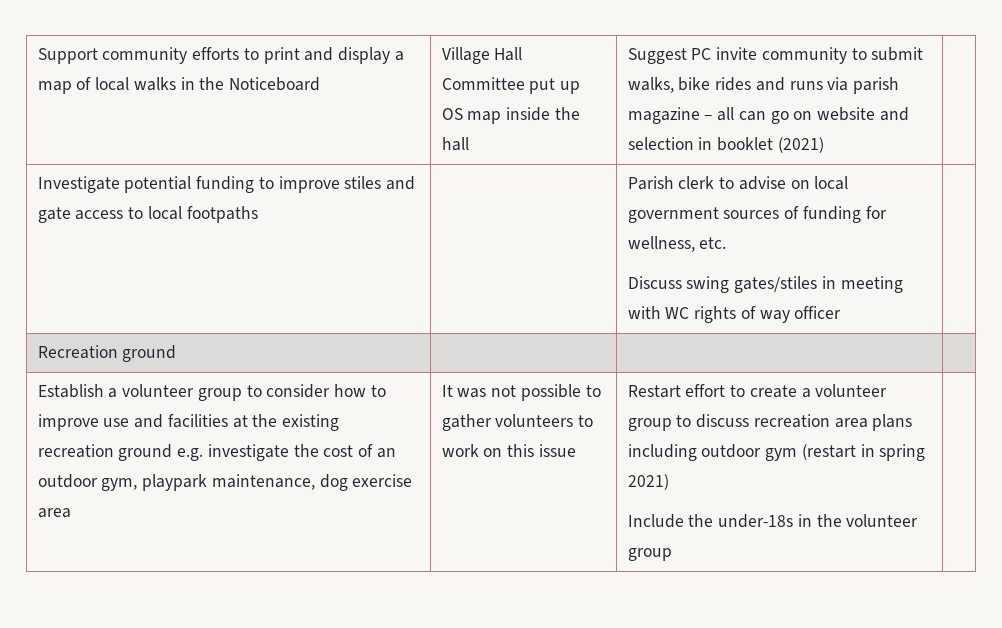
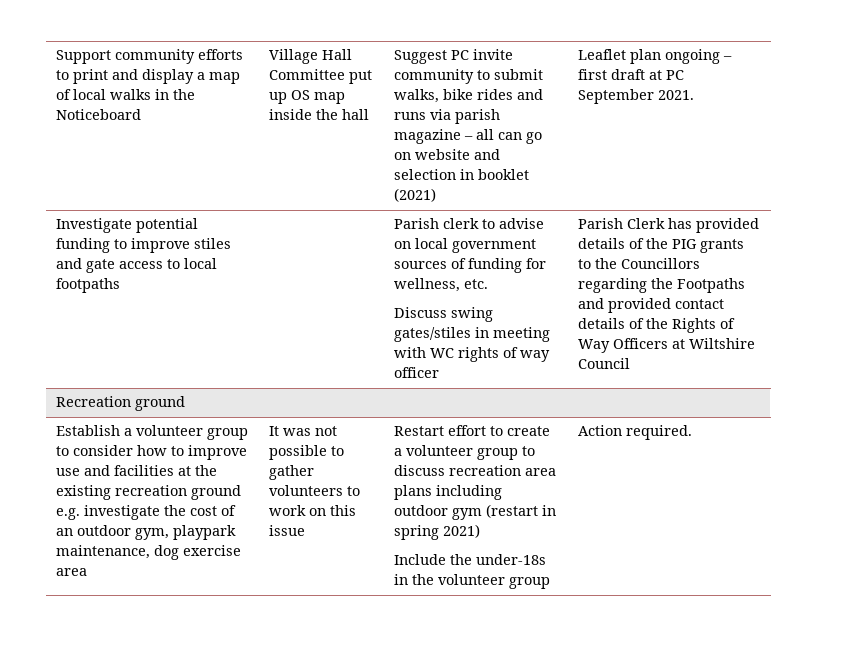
+ Leaflet plan ongoing – first draft at PC September 2021.
+ Parish Clerk has provided details of the PIG grants to the Councillors regarding the Footpaths and provided contact details of the Rights of Way Officers at Wiltshire Council
+ Action required.

